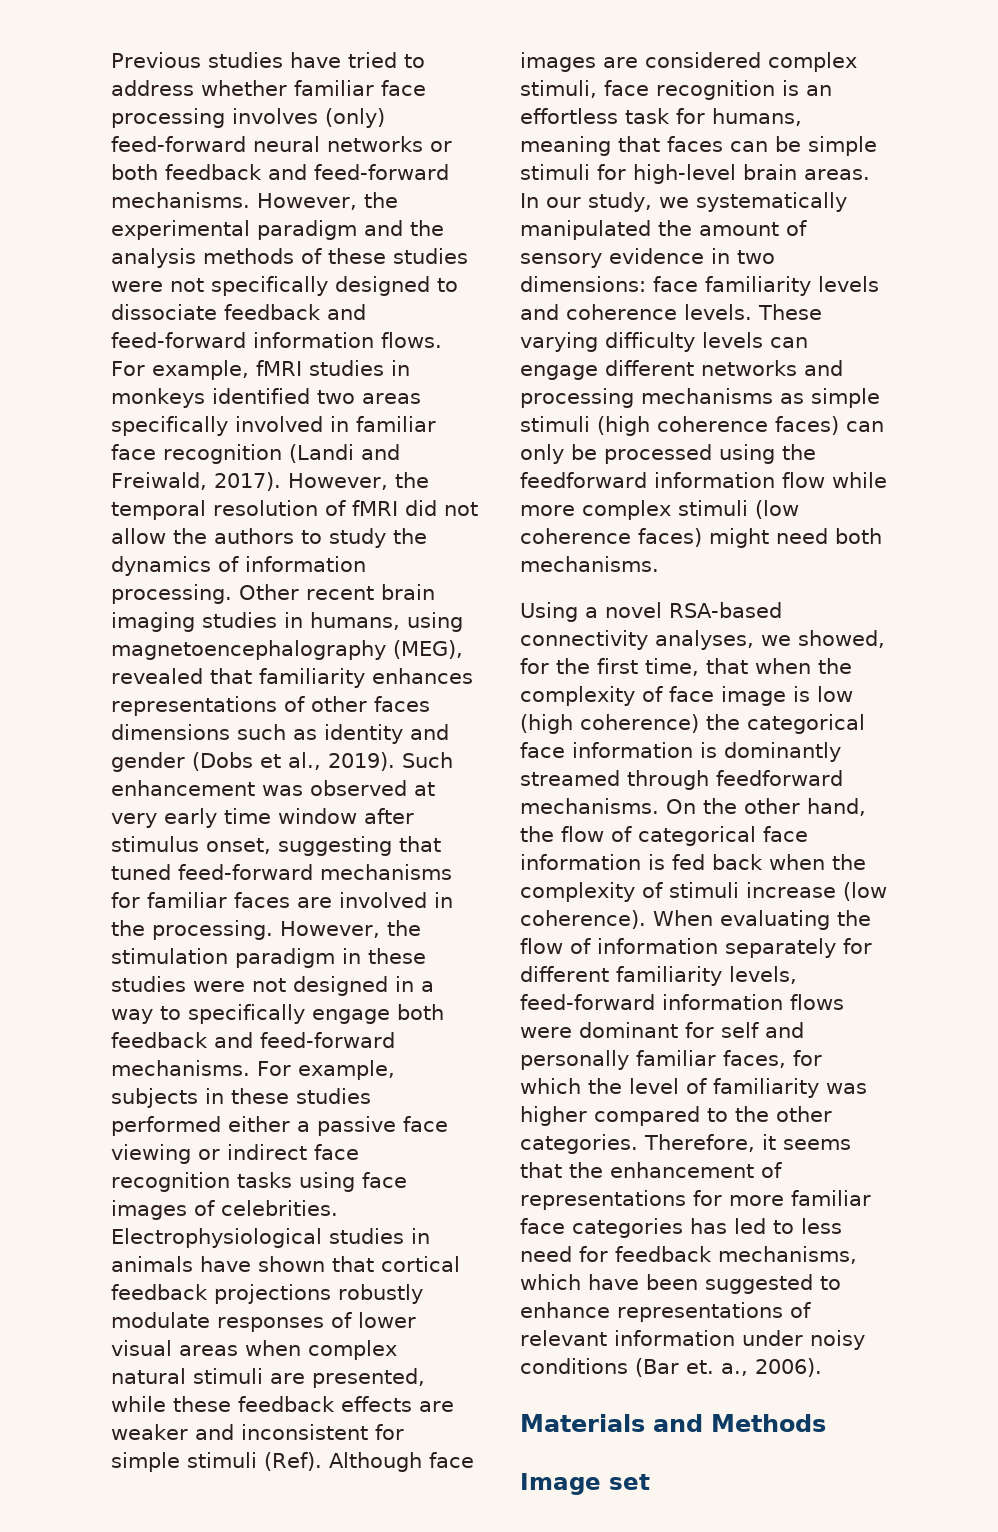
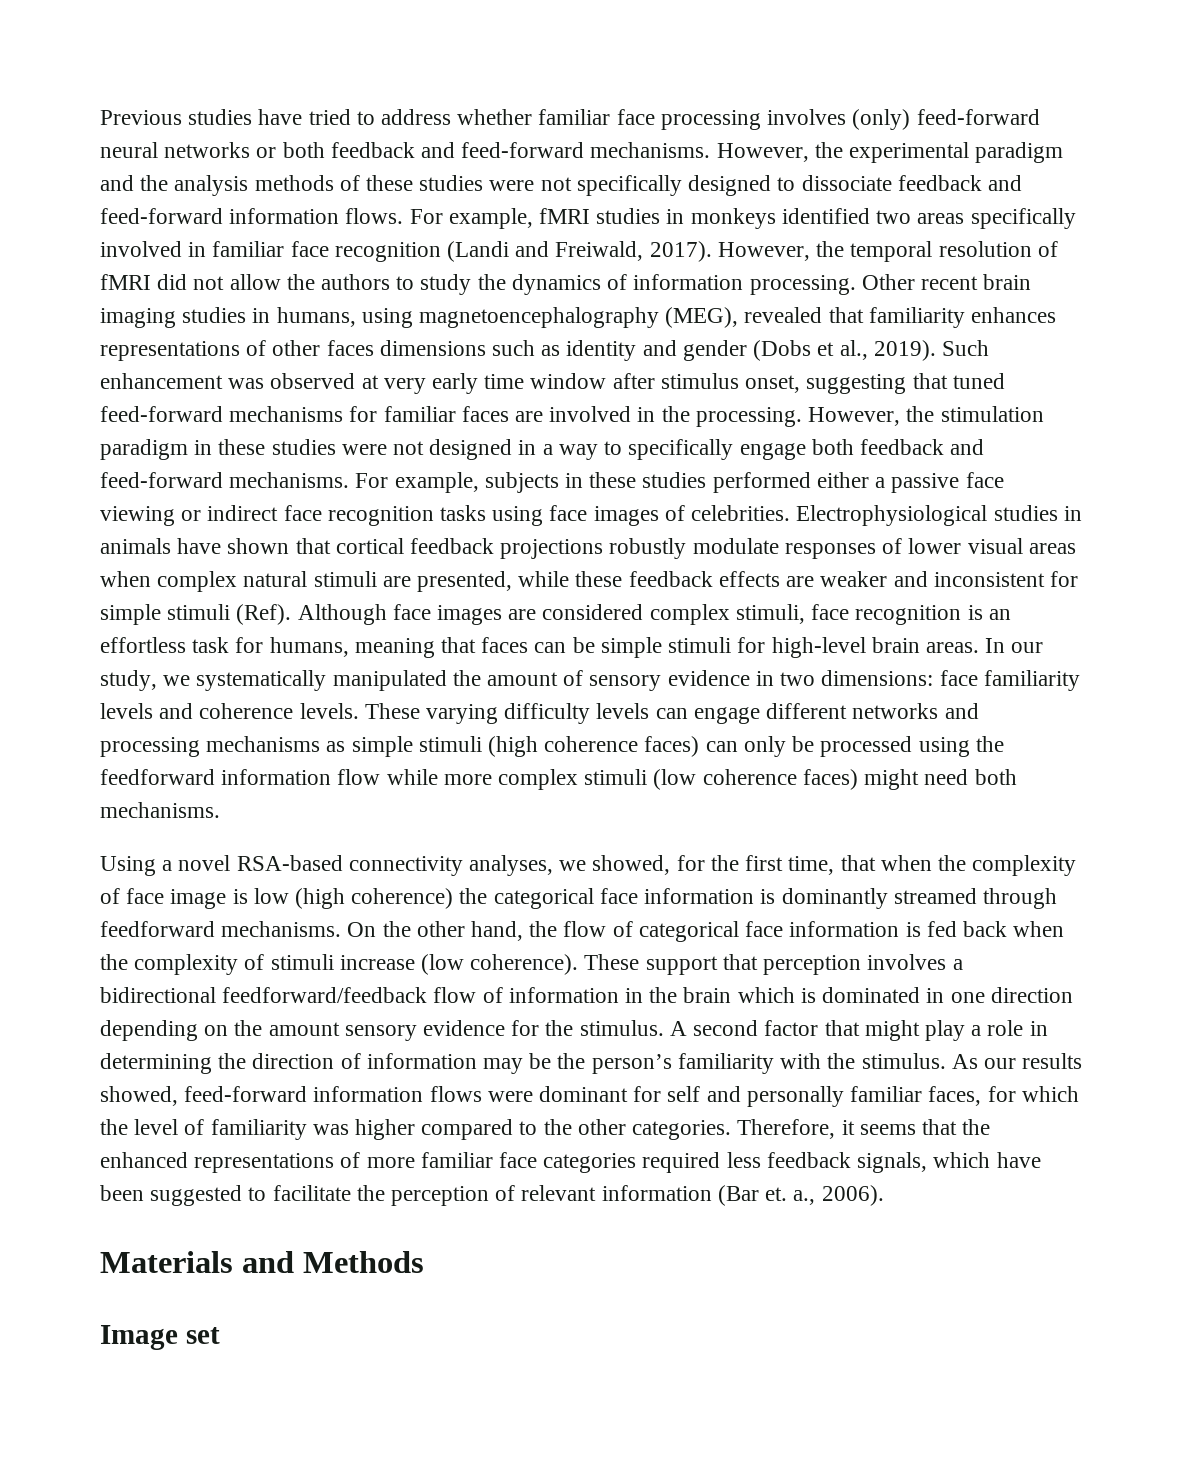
- When evaluating the flow of information separately for different familiarity levels, feed-forward information flows were dominant for self and personally familiar faces, for which the level of familiarity was higher compared to the other categories.
+ These support that perception involves a bidirectional feedforward/feedback flow of information in the brain which is dominated in one direction depending on the amount sensory evidence for the stimulus. A second factor that might play a role in determining the direction of information may be the person’s familiarity with the stimulus. As our results showed, feed-forward information flows were dominant for self and personally familiar faces, for which the level of familiarity was higher compared to the other categories.
- Therefore, it seems that the enhancement of representations for more familiar face categories has led to less need for feedback mechanisms, which have been suggested to enhance representations of relevant information under noisy conditions (Bar et. a., 2006).
+ Therefore, it seems that the enhanced representations of more familiar face categories required less feedback signals, which have been suggested to facilitate the perception of relevant information (Bar et. a., 2006).

